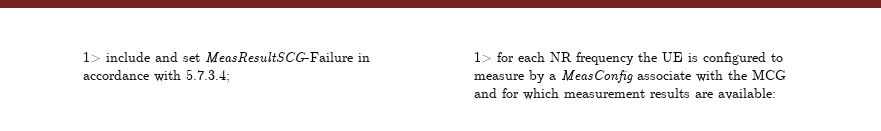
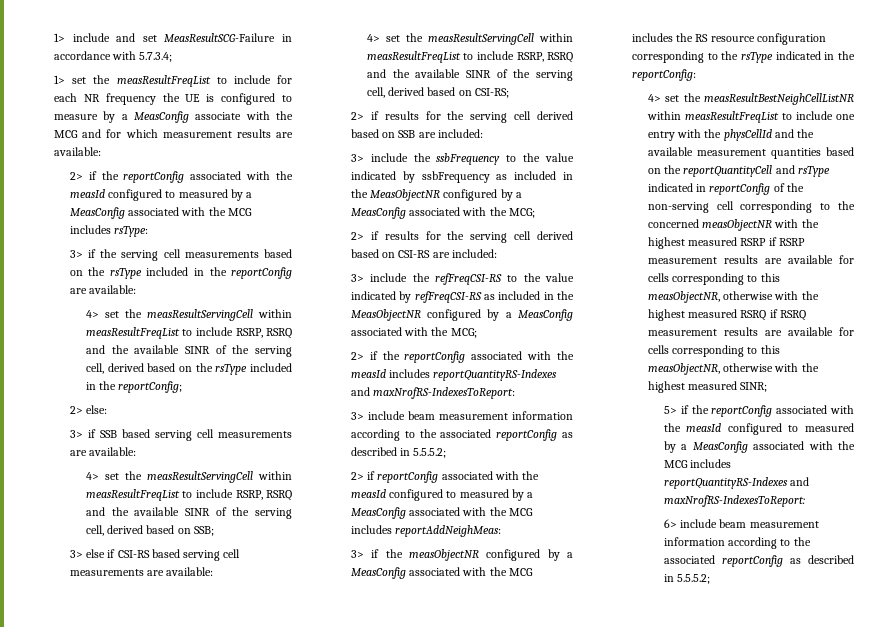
- 1> for each NR frequency the UE is configured to measure by a MeasConfig associate with the MCG and for which measurement results are available:
+ 1> set the measResultFreqList to include for each NR frequency the UE is configured to measure by a MeasConfig associate with the MCG and for which measurement results are available:
+ 2> if the reportConfig associated with the measId configured to measured by a MeasConfig associated with the MCG includes rsType:
+ 3> if the serving cell measurements based on the rsType included in the reportConfig are available:
+ 4> set the measResultServingCell within measResultFreqList to include RSRP, RSRQ and the available SINR of the serving cell, derived based on the rsType included in the reportConfig;
+ 2> else:
+ 3> if SSB based serving cell measurements are available:
+ 4> set the measResultServingCell within measResultFreqList to include RSRP, RSRQ and the available SINR of the serving cell, derived based on SSB;
+ 3> else if CSI-RS based serving cell measurements are available:
+ 4> set the measResultServingCell within measResultFreqList to include RSRP, RSRQ and the available SINR of the serving cell, derived based on CSI-RS;
+ 2> if results for the serving cell derived based on SSB are included:
+ 3> include the ssbFrequency to the value indicated by ssbFrequency as included in the MeasObjectNR configured by a MeasConfig associated with the MCG;
+ 2> if results for the serving cell derived based on CSI-RS are included:
+ 3> include the refFreqCSI-RS to the value indicated by refFreqCSI-RS as included in the MeasObjectNR configured by a MeasConfig associated with the MCG;
+ 2> if the reportConfig associated with the measId includes reportQuantityRS-Indexes and maxNrofRS-IndexesToReport:
+ 3> include beam measurement information according to the associated reportConfig as described in 5.5.5.2;
+ 2> if reportConfig associated with the measId configured to measured by a MeasConfig associated with the MCG includes reportAddNeighMeas:
+ 3> if the measObjectNR configured by a MeasConfig associated with the MCG includes the RS resource configuration corresponding to the rsType indicated in the reportConfig:
+ 4> set the measResultBestNeighCellListNR within measResultFreqList to include one entry with the physCellId and the available measurement quantities based on the reportQuantityCell and rsType indicated in reportConfig of the non-serving cell corresponding to the concerned measObjectNR with the highest measured RSRP if RSRP measurement results are available for cells corresponding to this measObjectNR, otherwise with the highest measured RSRQ if RSRQ measurement results are available for cells corresponding to this measObjectNR, otherwise with the highest measured SINR;
+ 5> if the reportConfig associated with the measId configured to measured by a MeasConfig associated with the MCG includes reportQuantityRS-Indexes and maxNrofRS-IndexesToReport:
+ 6> include beam measurement information according to the associated reportConfig as described in 5.5.5.2;

